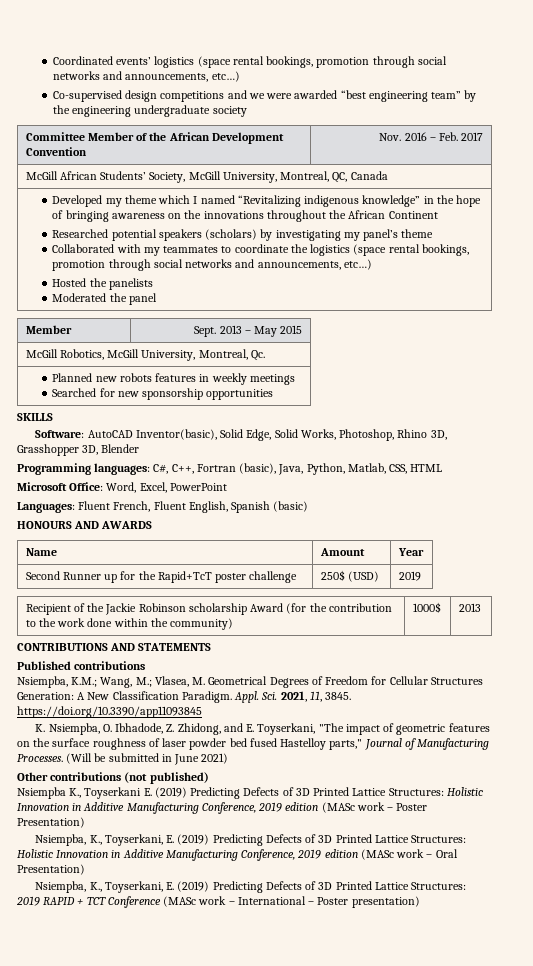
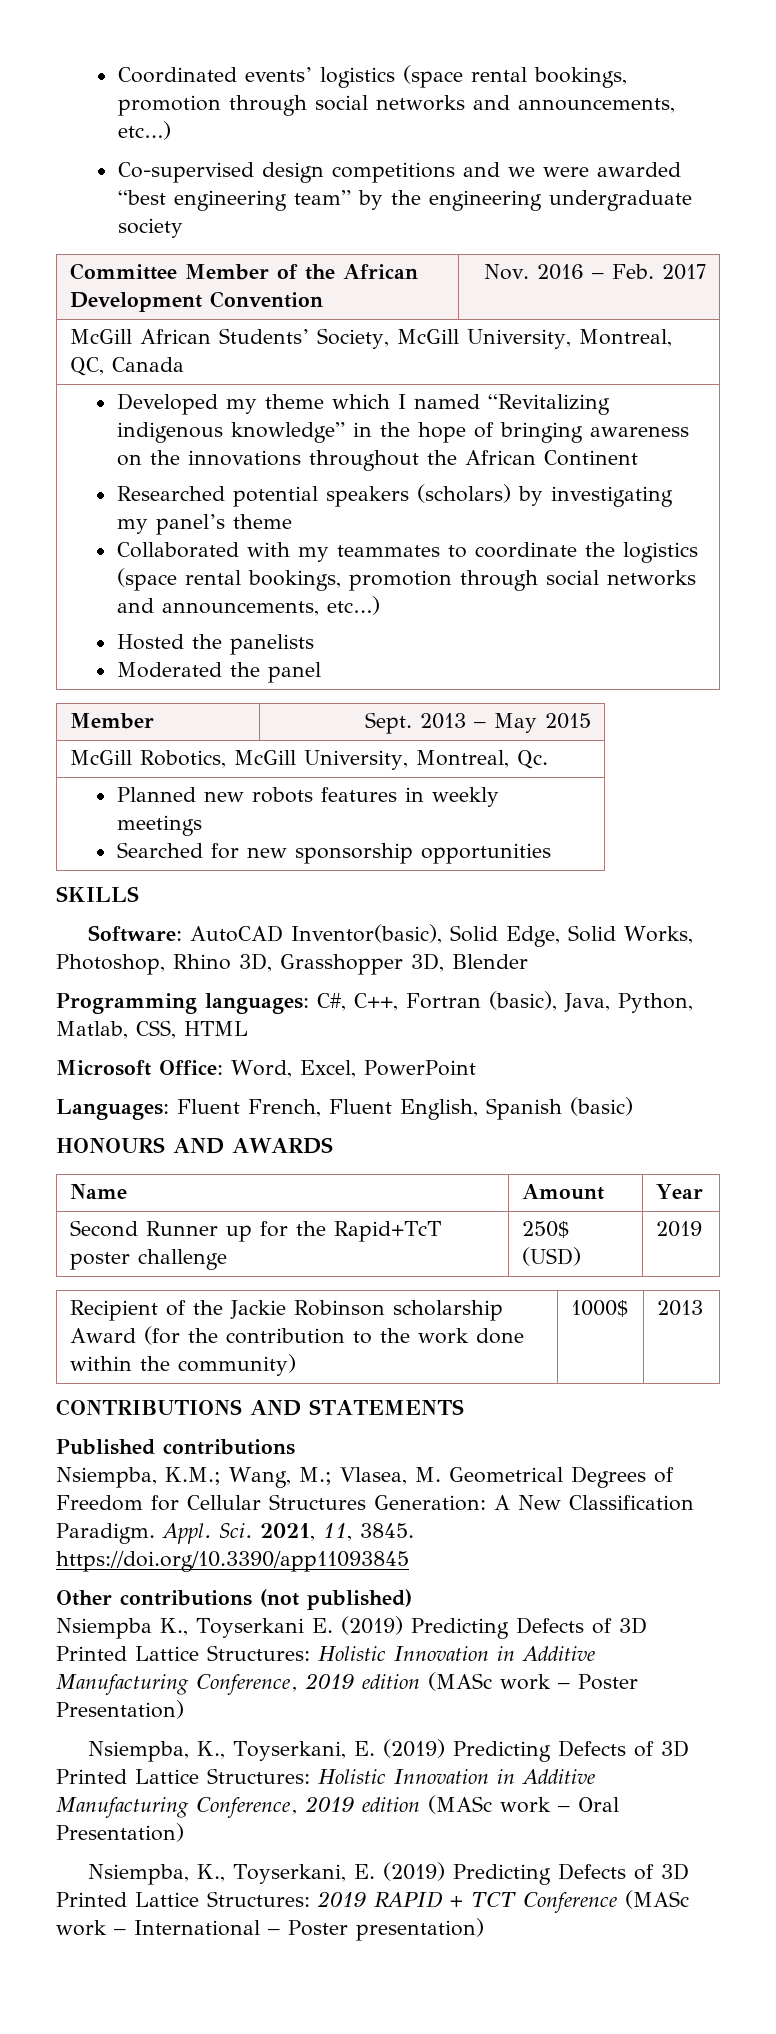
- K. Nsiempba, O. Ibhadode, Z. Zhidong, and E. Toyserkani, "The impact of geometric features on the surface roughness of laser powder bed fused Hastelloy parts," Journal of Manufacturing Processes. (Will be submitted in June 2021)

